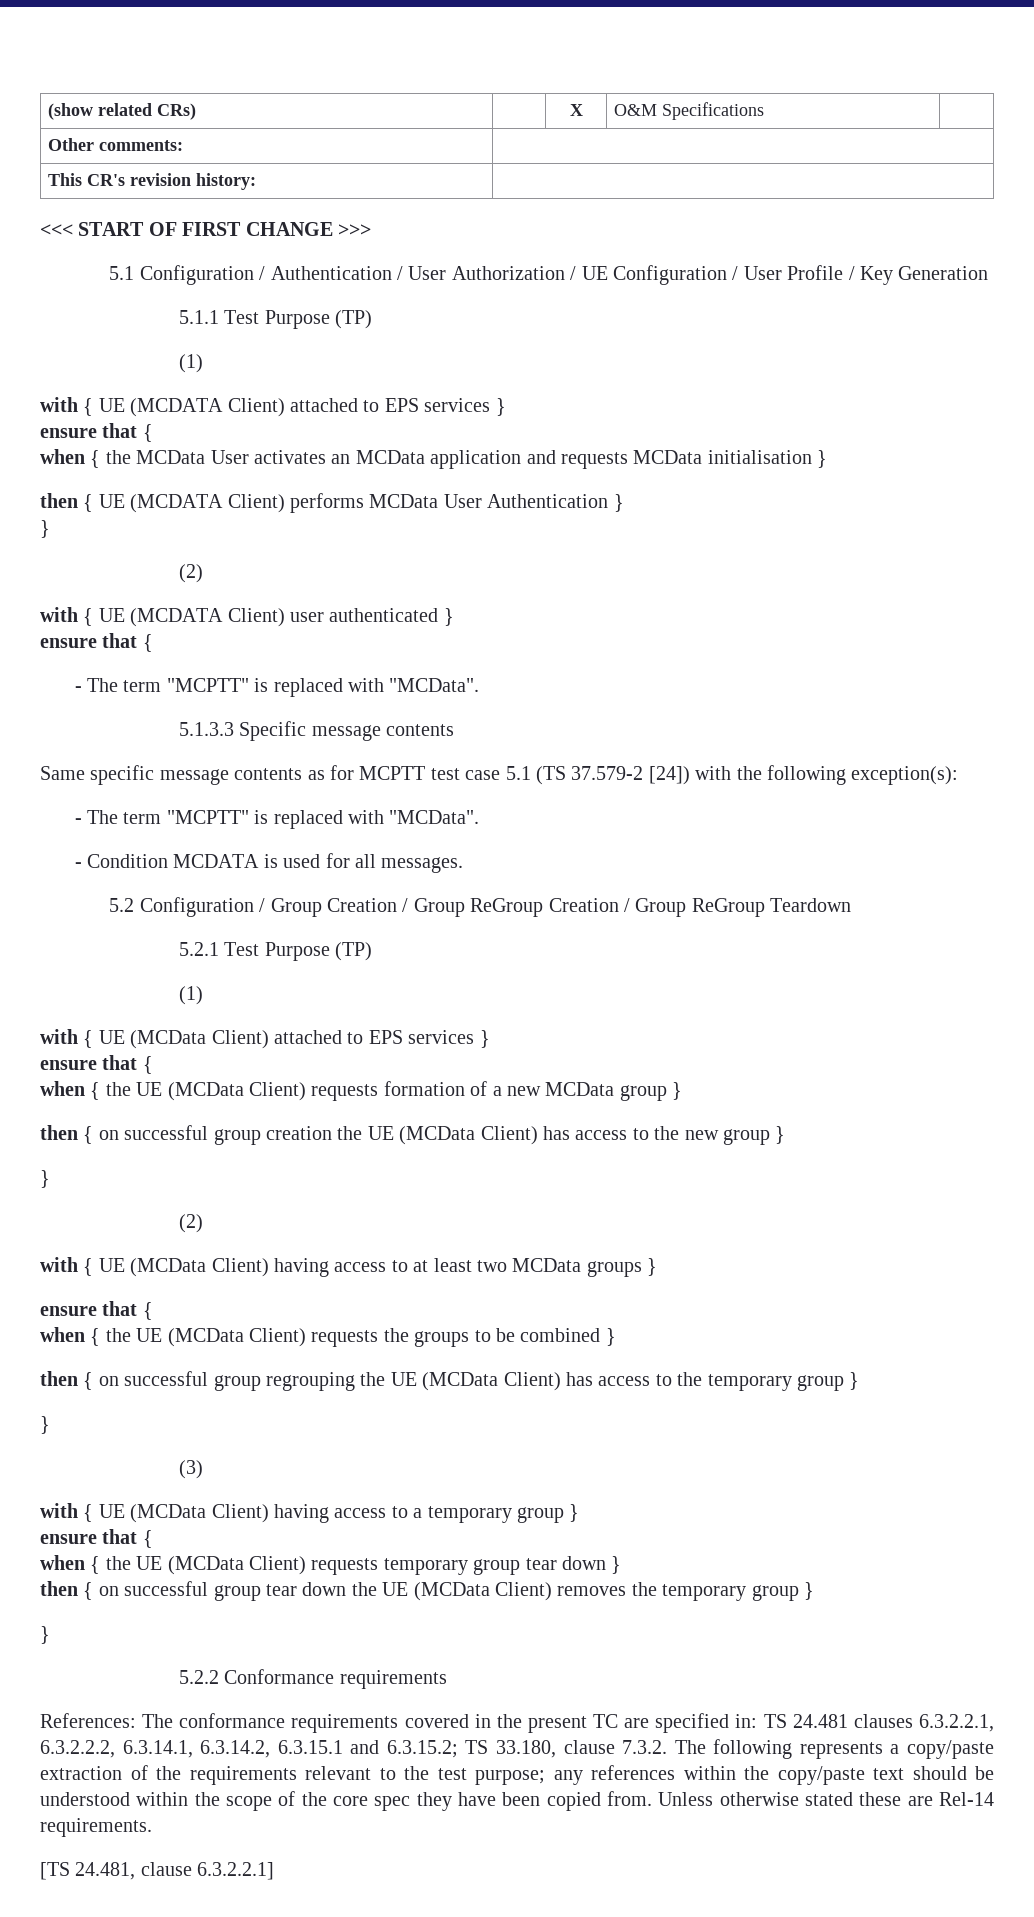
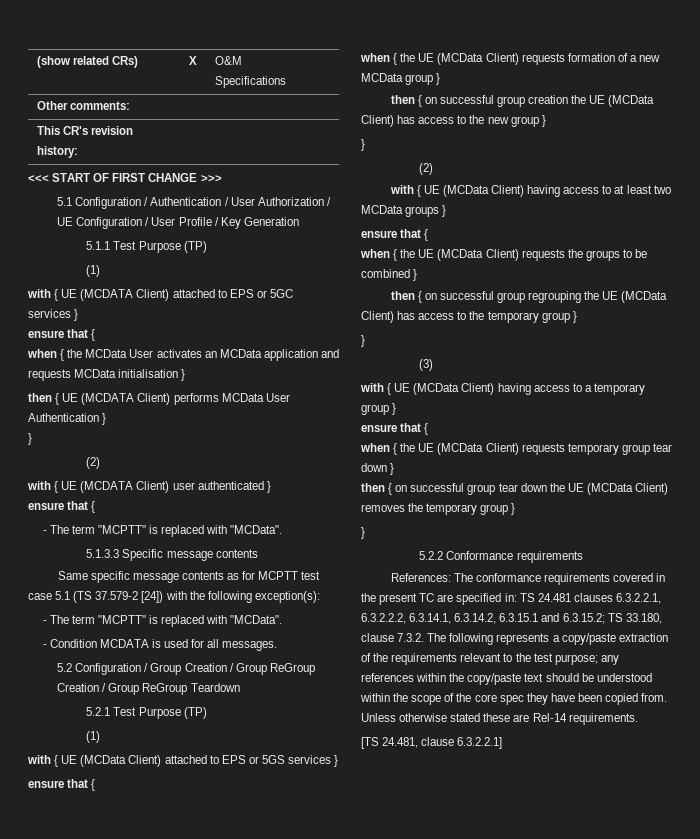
- with { UE (MCDATA Client) attached to EPS services }
+ with { UE (MCDATA Client) attached to EPS or 5GC services }
- with { UE (MCData Client) attached to EPS services }
+ with { UE (MCData Client) attached to EPS or 5GS services }

